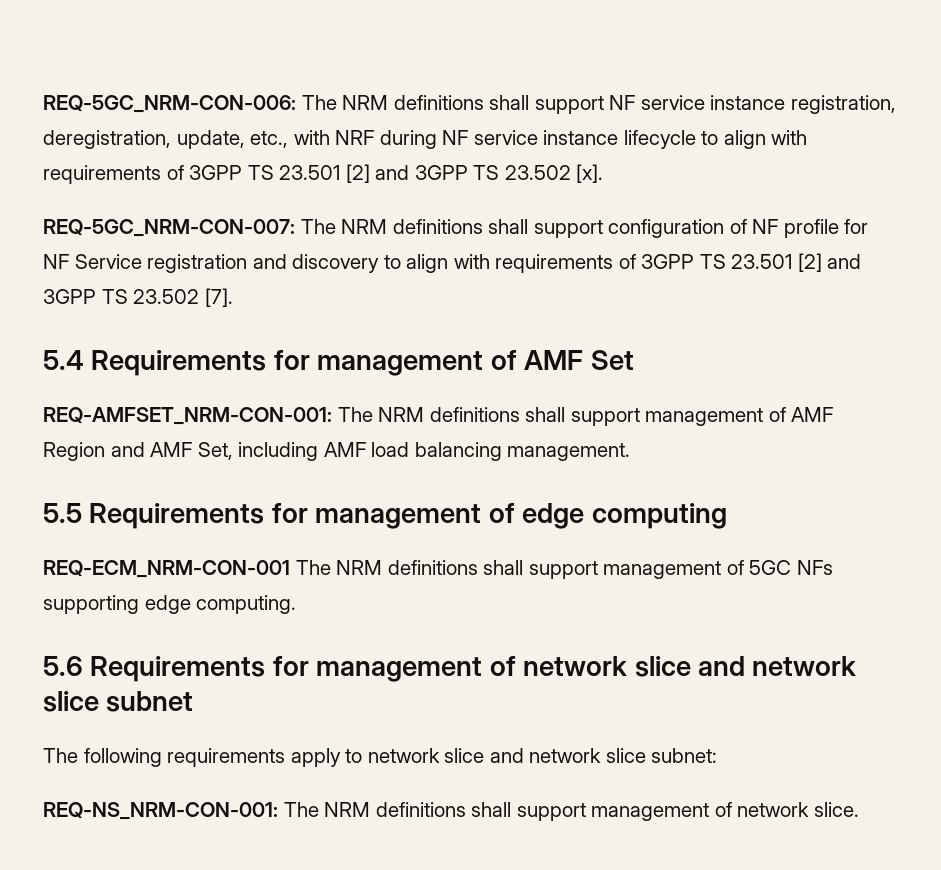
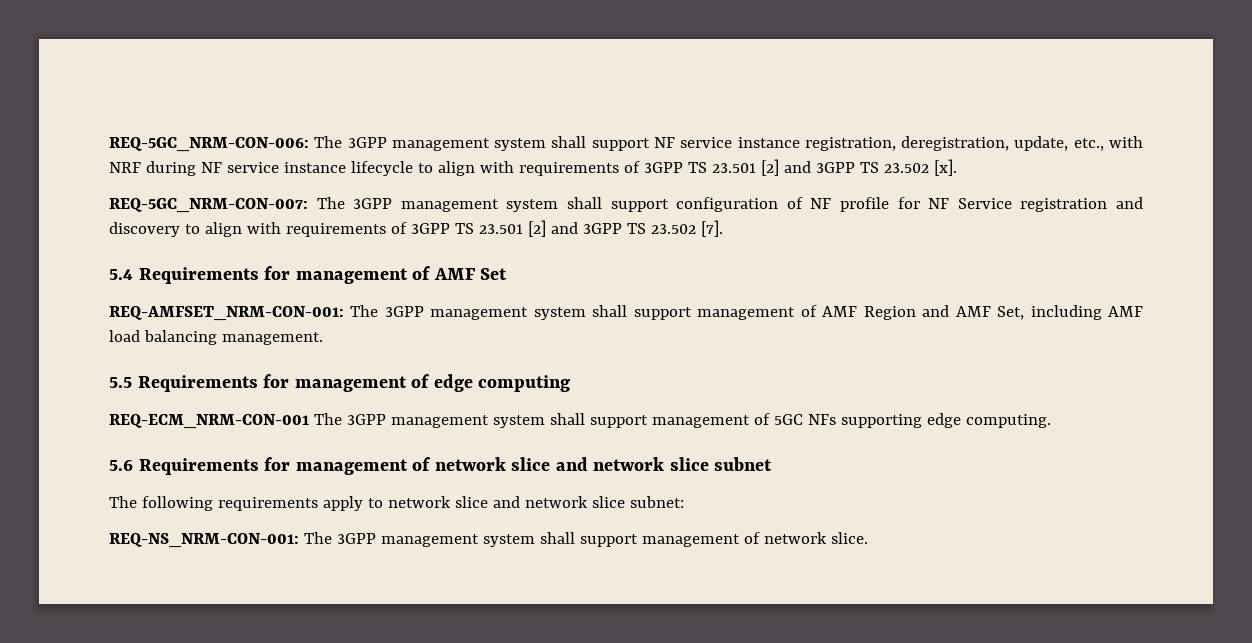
- REQ-5GC_NRM-CON-006: The NRM definitions shall support NF service instance registration, deregistration, update, etc., with NRF during NF service instance lifecycle to align with requirements of 3GPP TS 23.501 [2] and 3GPP TS 23.502 [x].
+ REQ-5GC_NRM-CON-006: The 3GPP management system shall support NF service instance registration, deregistration, update, etc., with NRF during NF service instance lifecycle to align with requirements of 3GPP TS 23.501 [2] and 3GPP TS 23.502 [x].
- REQ-5GC_NRM-CON-007: The NRM definitions shall support configuration of NF profile for NF Service registration and discovery to align with requirements of 3GPP TS 23.501 [2] and 3GPP TS 23.502 [7].
+ REQ-5GC_NRM-CON-007: The 3GPP management system shall support configuration of NF profile for NF Service registration and discovery to align with requirements of 3GPP TS 23.501 [2] and 3GPP TS 23.502 [7].
- REQ-AMFSET_NRM-CON-001: The NRM definitions shall support management of AMF Region and AMF Set, including AMF load balancing management.
+ REQ-AMFSET_NRM-CON-001: The 3GPP management system shall support management of AMF Region and AMF Set, including AMF load balancing management.
- REQ-ECM_NRM-CON-001 The NRM definitions shall support management of 5GC NFs supporting edge computing.
+ REQ-ECM_NRM-CON-001 The 3GPP management system shall support management of 5GC NFs supporting edge computing.
- REQ-NS_NRM-CON-001: The NRM definitions shall support management of network slice.
+ REQ-NS_NRM-CON-001: The 3GPP management system shall support management of network slice.

